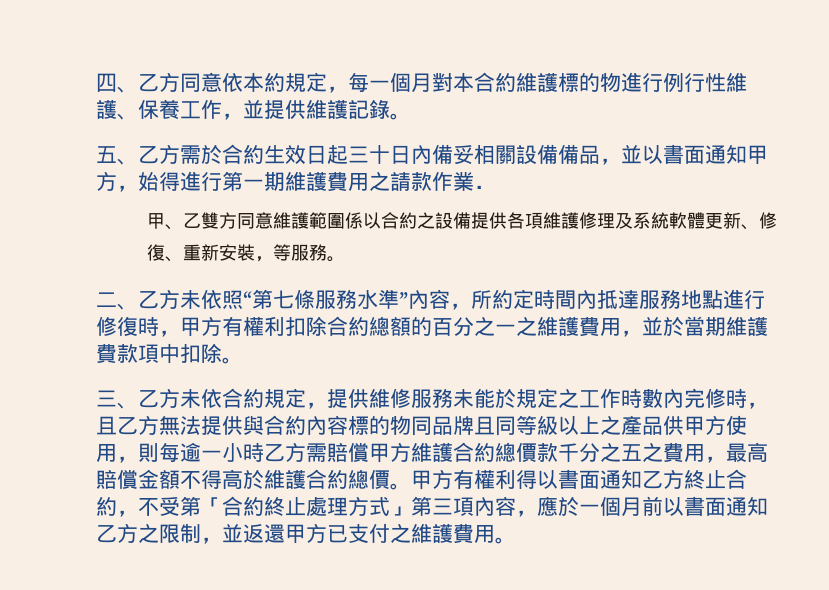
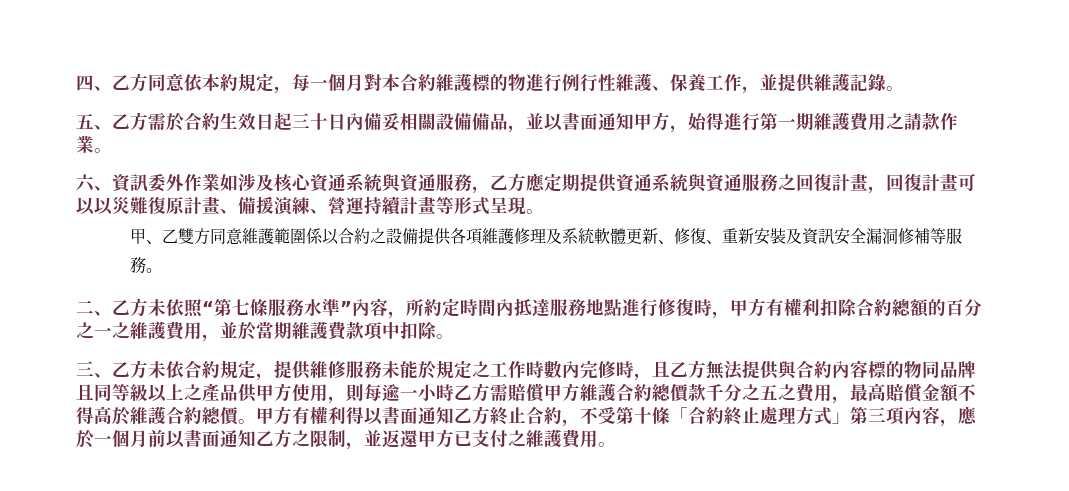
- 五、乙方需於合約生效日起三十日內備妥相關設備備品，並以書面通知甲方，始得進行第一期維護費用之請款作業．
+ 五、乙方需於合約生效日起三十日內備妥相關設備備品，並以書面通知甲方，始得進行第一期維護費用之請款作業。
+ 六、資訊委外作業如涉及核心資通系統與資通服務，乙方應定期提供資通系統與資通服務之回復計畫，回復計畫可以以災難復原計畫、備援演練、營運持續計畫等形式呈現。
- 甲、乙雙方同意維護範圍係以合約之設備提供各項維護修理及系統軟體更新、修復、重新安裝，等服務。
+ 甲、乙雙方同意維護範圍係以合約之設備提供各項維護修理及系統軟體更新、修復、重新安裝及資訊安全漏洞修補等服務。
- 甲方有權利得以書面通知乙方終止合約，不受第「合約終止處理方式」第三項內容，應於一個月前以書面通知乙方之限制，並返還甲方已支付之維護費用。
+ 甲方有權利得以書面通知乙方終止合約，不受第十條「合約終止處理方式」第三項內容，應於一個月前以書面通知乙方之限制，並返還甲方已支付之維護費用。

